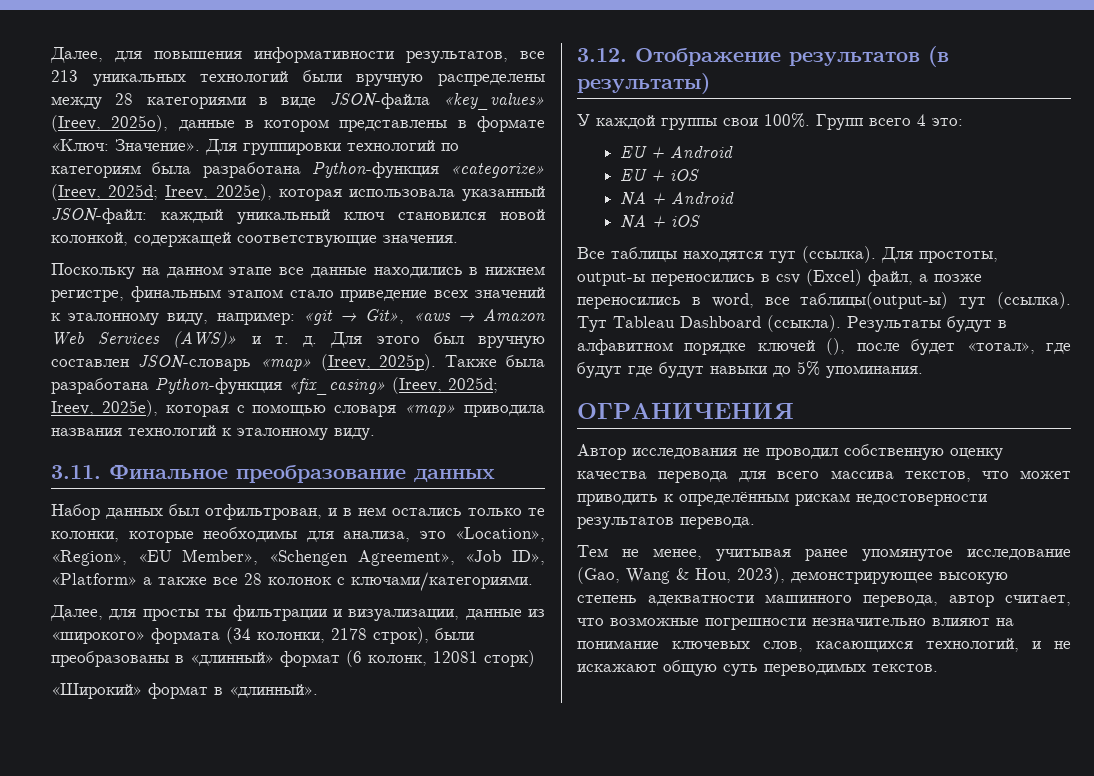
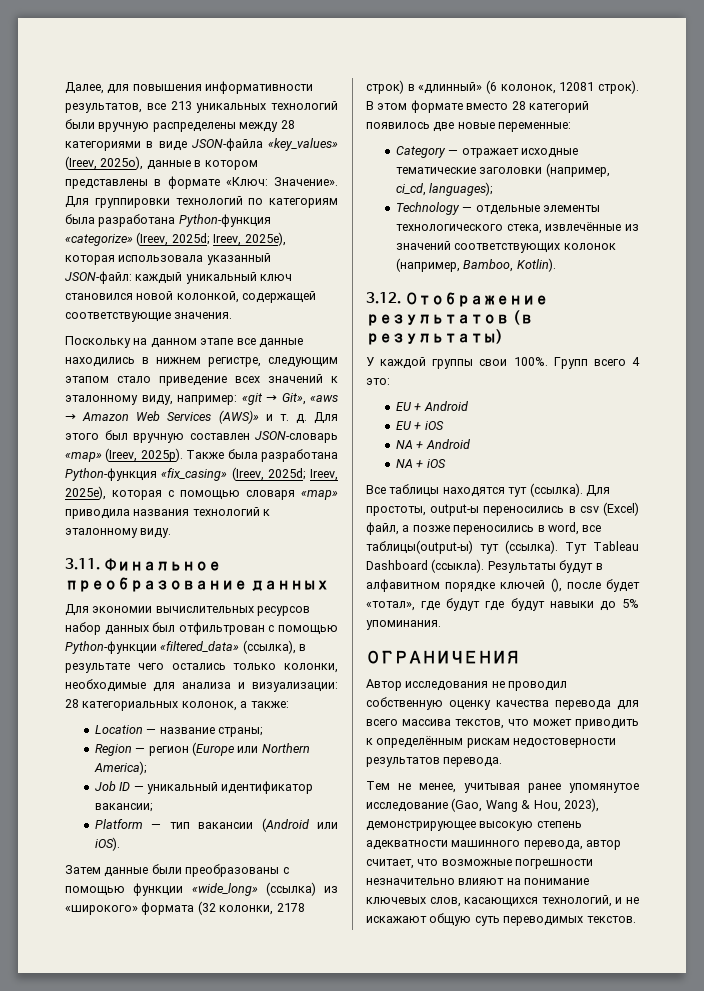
- Поскольку на данном этапе все данные находились в нижнем регистре, финальным этапом стало приведение всех значений к эталонному виду, например: «git → Git», «aws → Amazon Web Services (AWS)» и т. д.
+ Поскольку на данном этапе все данные находились в нижнем регистре, следующим этапом стало приведение всех значений к эталонному виду, например: «git → Git», «aws → Amazon Web Services (AWS)» и т. д.
- Набор данных был отфильтрован, и в нем остались только те колонки, которые необходимы для анализа, это «Location», «Region», «EU Member», «Schengen Agreement», «Job ID», «Platform» а также все 28 колонок с ключами/категориями.
- Далее, для просты ты фильтрации и визуализации, данные из «широкого» формата (34 колонки, 2178 строк), были преобразованы в «длинный» формат (6 колонк, 12081 сторк)
- «Широкий» формат в «длинный».
+ Для экономии вычислительных ресурсов набор данных был отфильтрован с помощью Python‑функции «filtered_data» (ссылка), в результате чего остались только колонки, необходимые для анализа и визуализации: 28 категориальных колонок, а также:
+ Location — название страны;
+ Region — регион (Europe или Northern America);
+ Job ID — уникальный идентификатор вакансии;
+ Platform — тип вакансии (Android или iOS).
+ Затем данные были преобразованы с помощью функции «wide_long» (ссылка) из «широкого» формата (32 колонки, 2178 строк) в «длинный» (6 колонок, 12081 строк). В этом формате вместо 28 категорий появилось две новые переменные:
+ Category — отражает исходные тематические заголовки (например, ci_cd, languages);
+ Technology — отдельные элементы технологического стека, извлечённые из значений соответствующих колонок (например, Bamboo, Kotlin).

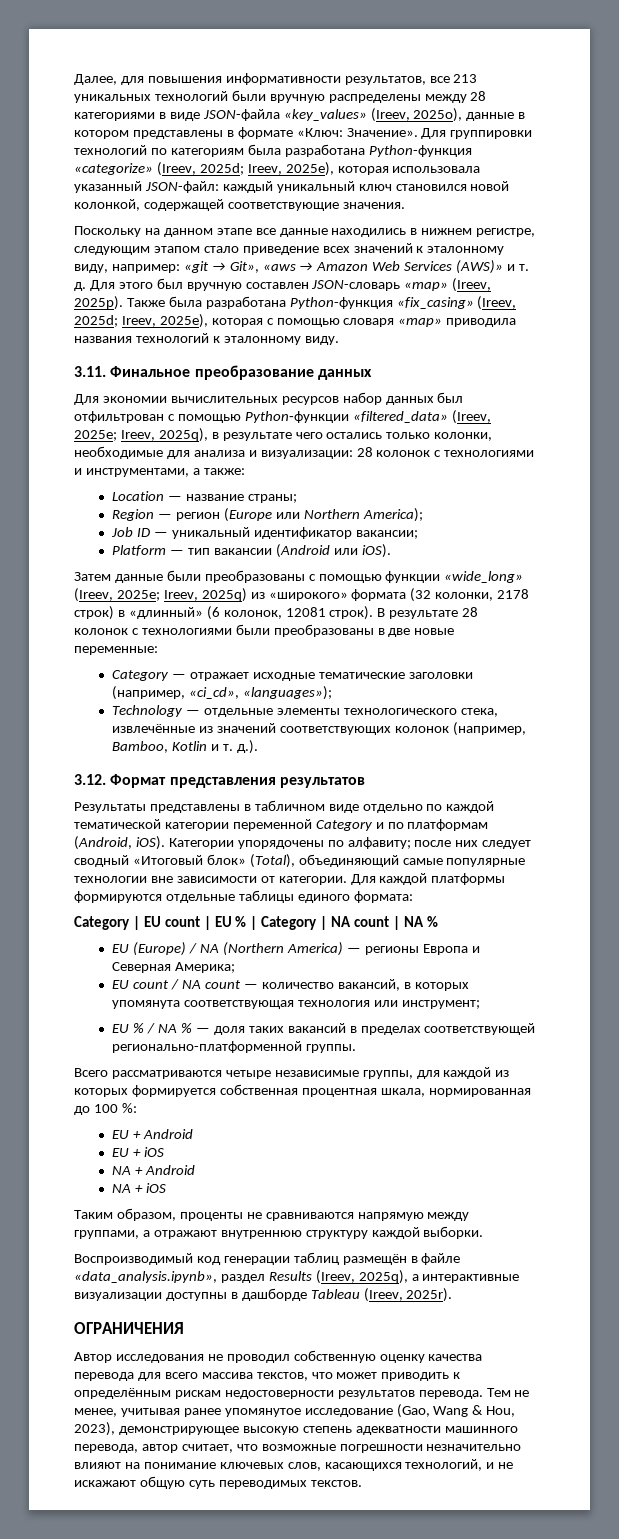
- Для экономии вычислительных ресурсов набор данных был отфильтрован с помощью Python‑функции «filtered_data» (ссылка), в результате чего остались только колонки, необходимые для анализа и визуализации: 28 категориальных колонок, а также:
+ Для экономии вычислительных ресурсов набор данных был отфильтрован с помощью Python‑функции «filtered_data» (Ireev, 2025e; Ireev, 2025q), в результате чего остались только колонки, необходимые для анализа и визуализации: 28 колонок с технологиями и инструментами, а также:
- Затем данные были преобразованы с помощью функции «wide_long» (ссылка) из «широкого» формата (32 колонки, 2178 строк) в «длинный» (6 колонок, 12081 строк).
+ Затем данные были преобразованы с помощью функции «wide_long» (Ireev, 2025e; Ireev, 2025q) из «широкого» формата (32 колонки, 2178 строк) в «длинный» (6 колонок, 12081 строк).
- В этом формате вместо 28 категорий появилось две новые переменные:
+ В результате 28 колонок с технологиями были преобразованы в две новые переменные:
- Category — отражает исходные тематические заголовки (например, ci_cd, languages);
+ Category — отражает исходные тематические заголовки (например, «ci_cd», «languages»);
- Technology — отдельные элементы технологического стека, извлечённые из значений соответствующих колонок (например, Bamboo, Kotlin).
+ Technology — отдельные элементы технологического стека, извлечённые из значений соответствующих колонок (например, Bamboo, Kotlin и т. д.).
- 3.12. Отображение результатов (в результаты)
- У каждой группы свои 100%. Групп всего 4 это:
+ 3.12. Формат представления результатов
+ Результаты представлены в табличном виде отдельно по каждой тематической категории переменной Category и по платформам (Android, iOS). Категории упорядочены по алфавиту; после них следует сводный «Итоговый блок» (Total), объединяющий самые популярные технологии вне зависимости от категории. Для каждой платформы формируются отдельные таблицы единого формата:
+ Category | EU count | EU % | Category | NA count | NA %
+ EU (Europe) / NA (Northern America) — регионы Европа и Северная Америка;
+ EU count / NA count — количество вакансий, в которых упомянута соответствующая технология или инструмент;
+ EU % / NA % — доля таких вакансий в пределах соответствующей регионально-платформенной группы.
+ Всего рассматриваются четыре независимые группы, для каждой из которых формируется собственная процентная шкала, нормированная до 100 %:
- Все таблицы находятся тут (ссылка). Для простоты, output-ы переносились в csv (Excel) файл, а позже переносились в word, все таблицы(output-ы) тут (ссылка). Тут Tableau Dashboard (ссыкла). Результаты будут в алфавитном порядке ключей (), после будет «тотал», где будут где будут навыки до 5% упоминания.
+ Таким образом, проценты не сравниваются напрямую между группами, а отражают внутреннюю структуру каждой выборки.
+ Воспроизводимый код генерации таблиц размещён в файле «data_analysis.ipynb», раздел Results (Ireev, 2025q), а интерактивные визуализации доступны в дашборде Tableau (Ireev, 2025r).
- Автор исследования не проводил собственную оценку качества перевода для всего массива текстов, что может приводить к определённым рискам недостоверности результатов перевода.
- Тем не менее, учитывая ранее упомянутое исследование (Gao, Wang & Hou, 2023), демонстрирующее высокую степень адекватности машинного перевода, автор считает, что возможные погрешности незначительно влияют на понимание ключевых слов, касающихся технологий, и не искажают общую суть переводимых текстов.
+ Автор исследования не проводил собственную оценку качества перевода для всего массива текстов, что может приводить к определённым рискам недостоверности результатов перевода. Тем не менее, учитывая ранее упомянутое исследование (Gao, Wang & Hou, 2023), демонстрирующее высокую степень адекватности машинного перевода, автор считает, что возможные погрешности незначительно влияют на понимание ключевых слов, касающихся технологий, и не искажают общую суть переводимых текстов.

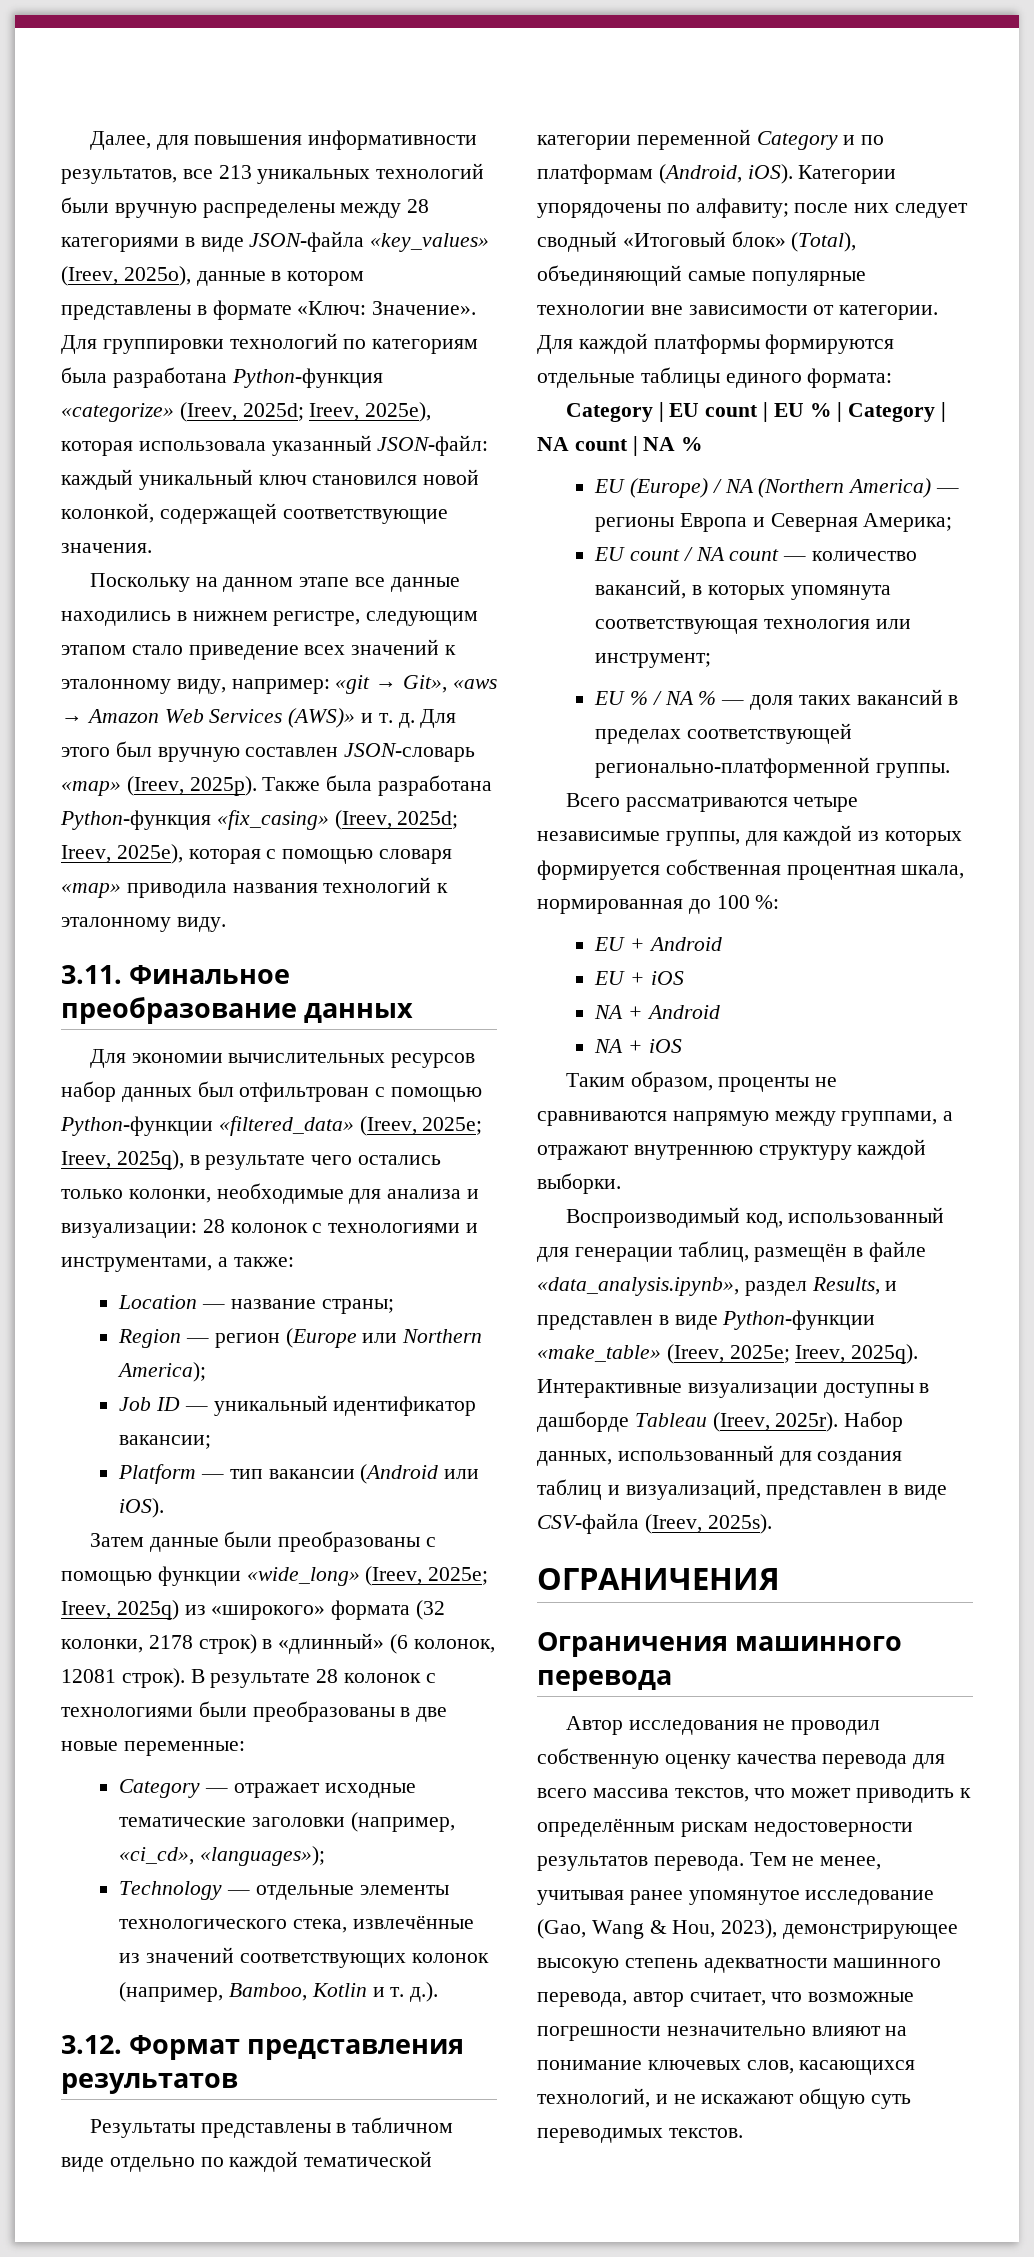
- Воспроизводимый код генерации таблиц размещён в файле «data_analysis.ipynb», раздел Results (Ireev, 2025q), а интерактивные визуализации доступны в дашборде Tableau (Ireev, 2025r).
+ Воспроизводимый код, использованный для генерации таблиц, размещён в файле «data_analysis.ipynb», раздел Results, и представлен в виде Python-функции «make_table» (Ireev, 2025e; Ireev, 2025q). Интерактивные визуализации доступны в дашборде Tableau (Ireev, 2025r). Набор данных, использованный для создания таблиц и визуализаций, представлен в виде CSV-файла (Ireev, 2025s).
  ОГРАНИЧЕНИЯ
+ Ограничения машинного перевода

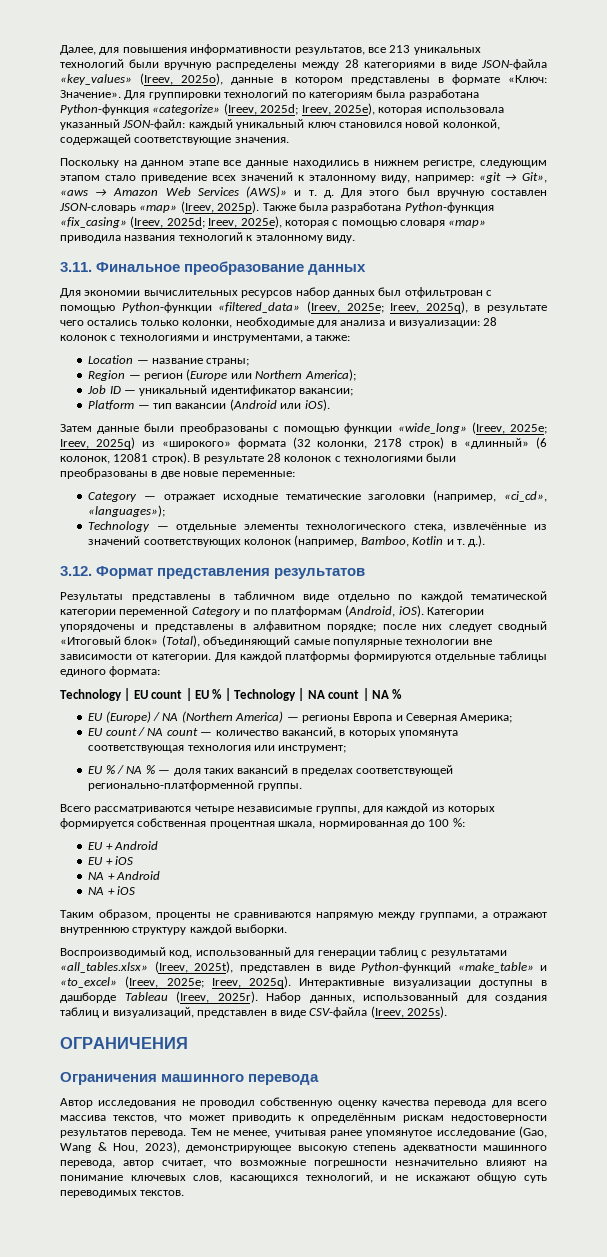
- Категории упорядочены по алфавиту; после них следует сводный «Итоговый блок» (Total), объединяющий самые популярные технологии вне зависимости от категории.
+ Категории упорядочены и представлены в алфавитном порядке; после них следует сводный «Итоговый блок» (Total), объединяющий самые популярные технологии вне зависимости от категории.
- Category | EU count | EU % | Category | NA count | NA %
+ Technology | EU count | EU % | Technology | NA count | NA %
- Воспроизводимый код, использованный для генерации таблиц, размещён в файле «data_analysis.ipynb», раздел Results, и представлен в виде Python-функции «make_table» (Ireev, 2025e; Ireev, 2025q).
+ Воспроизводимый код, использованный для генерации таблиц с результатами «all_tables.xlsx» (Ireev, 2025t), представлен в виде Python-функций «make_table» и «to_excel» (Ireev, 2025e; Ireev, 2025q).

